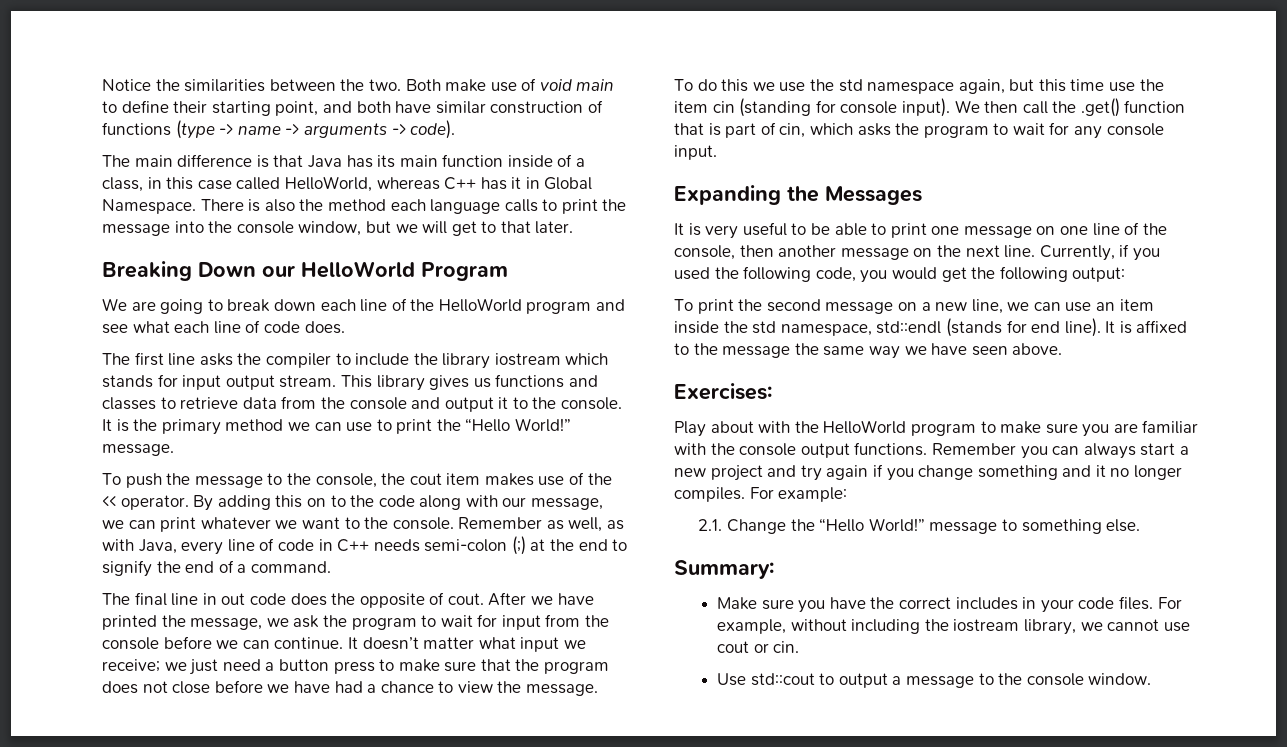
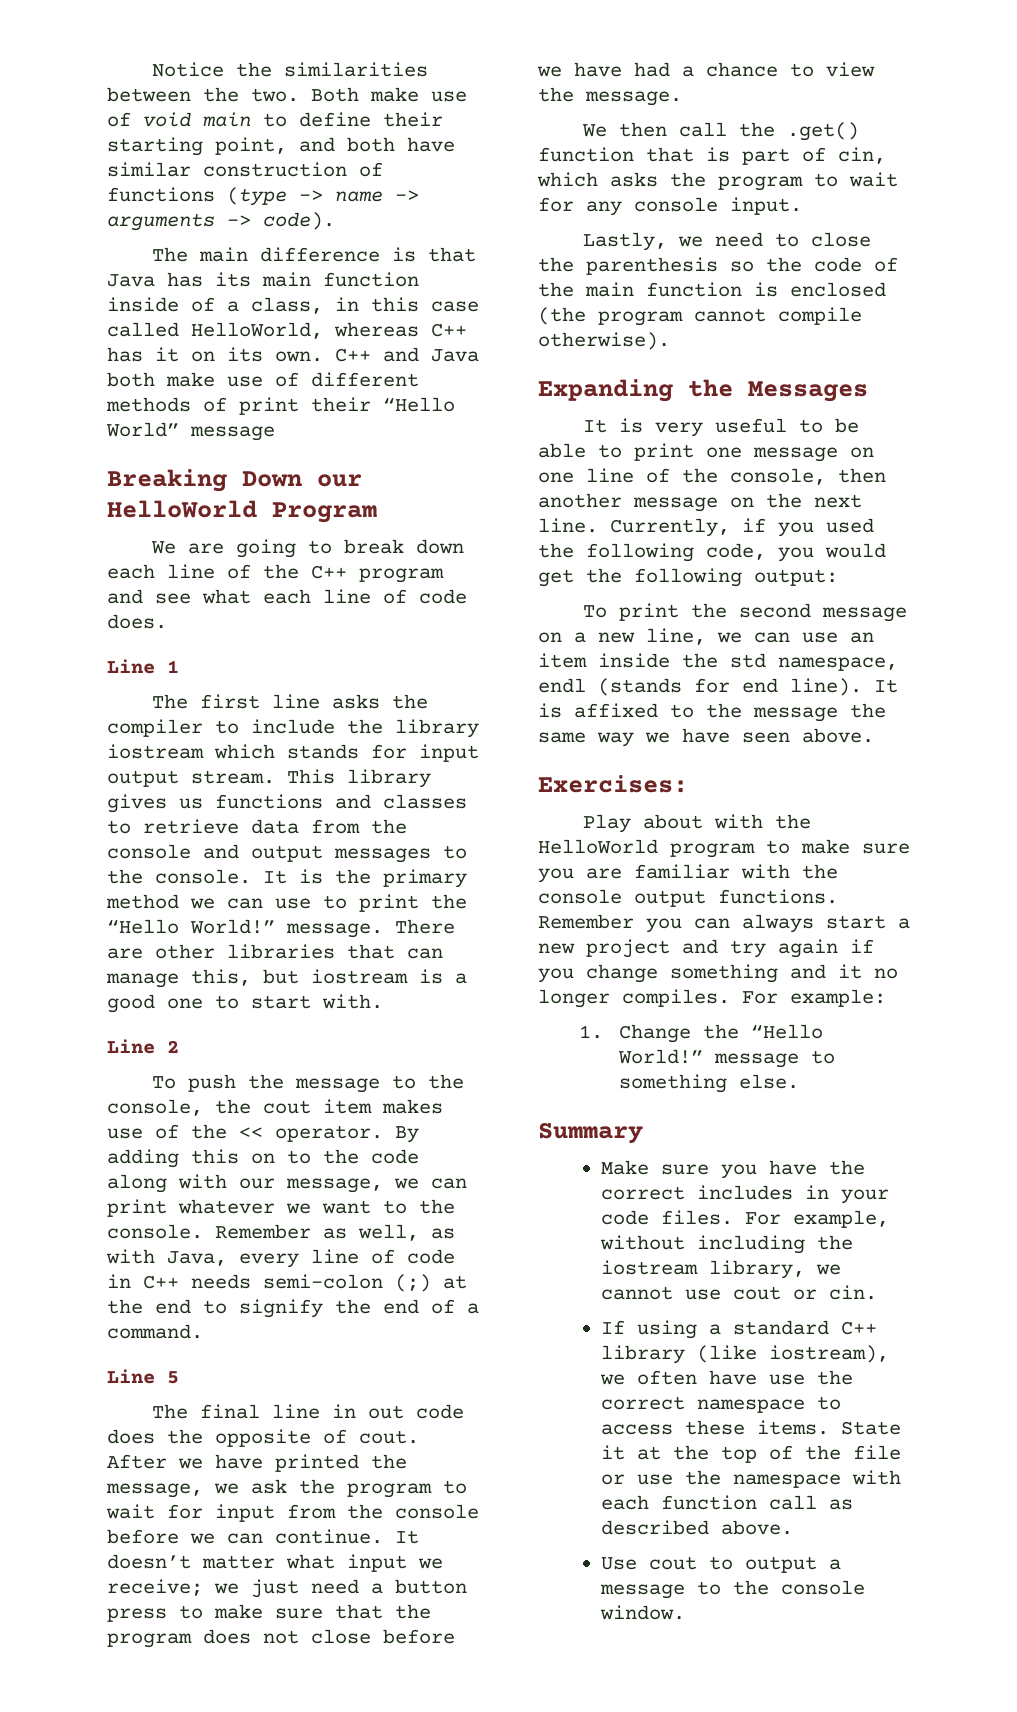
- The main difference is that Java has its main function inside of a class, in this case called HelloWorld, whereas C++ has it in Global Namespace. There is also the method each language calls to print the message into the console window, but we will get to that later.
+ The main difference is that Java has its main function inside of a class, in this case called HelloWorld, whereas C++ has it on its own. C++ and Java both make use of different methods of print their “Hello World” message
- We are going to break down each line of the HelloWorld program and see what each line of code does.
+ We are going to break down each line of the C++ program and see what each line of code does.
+ Line 1
- This library gives us functions and classes to retrieve data from the console and output it to the console.
+ This library gives us functions and classes to retrieve data from the console and output messages to the console.
+ There are other libraries that can manage this, but iostream is a good one to start with.
+ Line 2
+ Line 5
- To do this we use the std namespace again, but this time use the item cin (standing for console input).
+ Lastly, we need to close the parenthesis so the code of the main function is enclosed (the program cannot compile otherwise).
- To print the second message on a new line, we can use an item inside the std namespace, std::endl (stands for end line).
+ To print the second message on a new line, we can use an item inside the std namespace, endl (stands for end line).
- 2.1. Change the “Hello World!” message to something else.
+ 1. Change the “Hello World!” message to something else.
- Summary:
+ Summary
+ If using a standard C++ library (like iostream), we often have use the correct namespace to access these items. State it at the top of the file or use the namespace with each function call as described above.
- Use std::cout to output a message to the console window.
+ Use cout to output a message to the console window.

